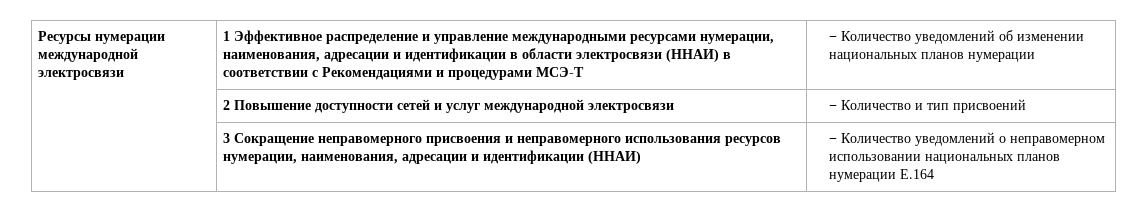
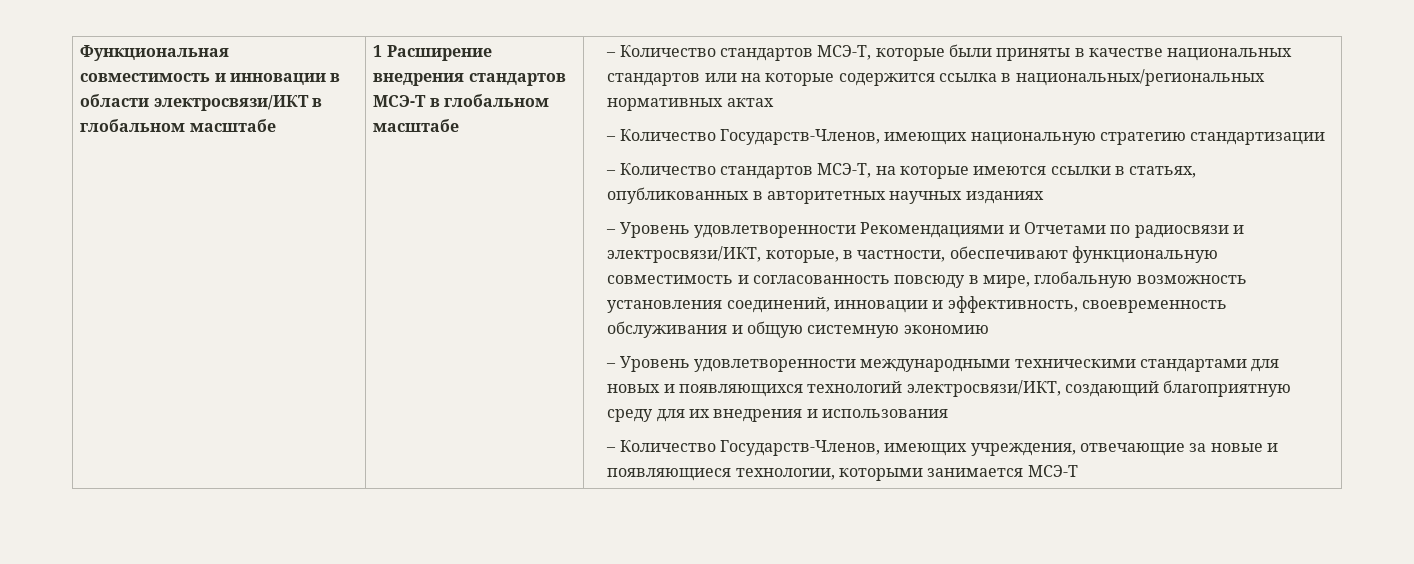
- Ресурсы нумерации международной электросвязи | 1 Эффективное распределение и управление международными ресурсами нумерации, наименования, адресации и идентификации в области электросвязи (ННАИ) в соответствии с Рекомендациями и процедурами МСЭ-Т | − Количество уведомлений об изменении национальных планов нумерации
- | 2 Повышение доступности сетей и услуг международной электросвязи | − Количество и тип присвоений
- | 3 Сокращение неправомерного присвоения и неправомерного использования ресурсов нумерации, наименования, адресации и идентификации (ННАИ) | − Количество уведомлений о неправомерном использовании национальных планов нумерации E.164
+ Функциональная совместимость и инновации в области электросвязи/ИКТ в глобальном масштабе | 1 Расширение внедрения стандартов МСЭ-Т в глобальном масштабе | – Количество стандартов МСЭ-Т, которые были приняты в качестве национальных стандартов или на которые содержится ссылка в национальных/региональных нормативных актах
+ – Количество Государств-Членов, имеющих национальную стратегию стандартизации
+ – Количество стандартов МСЭ-Т, на которые имеются ссылки в статьях, опубликованных в авторитетных научных изданиях
+ – Уровень удовлетворенности Рекомендациями и Отчетами по радиосвязи и электросвязи/ИКТ, которые, в частности, обеспечивают функциональную совместимость и согласованность повсюду в мире, глобальную возможность установления соединений, инновации и эффективность, своевременность обслуживания и общую системную экономию
+ – Уровень удовлетворенности международными техническими стандартами для новых и появляющихся технологий электросвязи/ИКТ, создающий благоприятную среду для их внедрения и использования
+ – Количество Государств-Членов, имеющих учреждения, отвечающие за новые и появляющиеся технологии, которыми занимается МСЭ-Т

